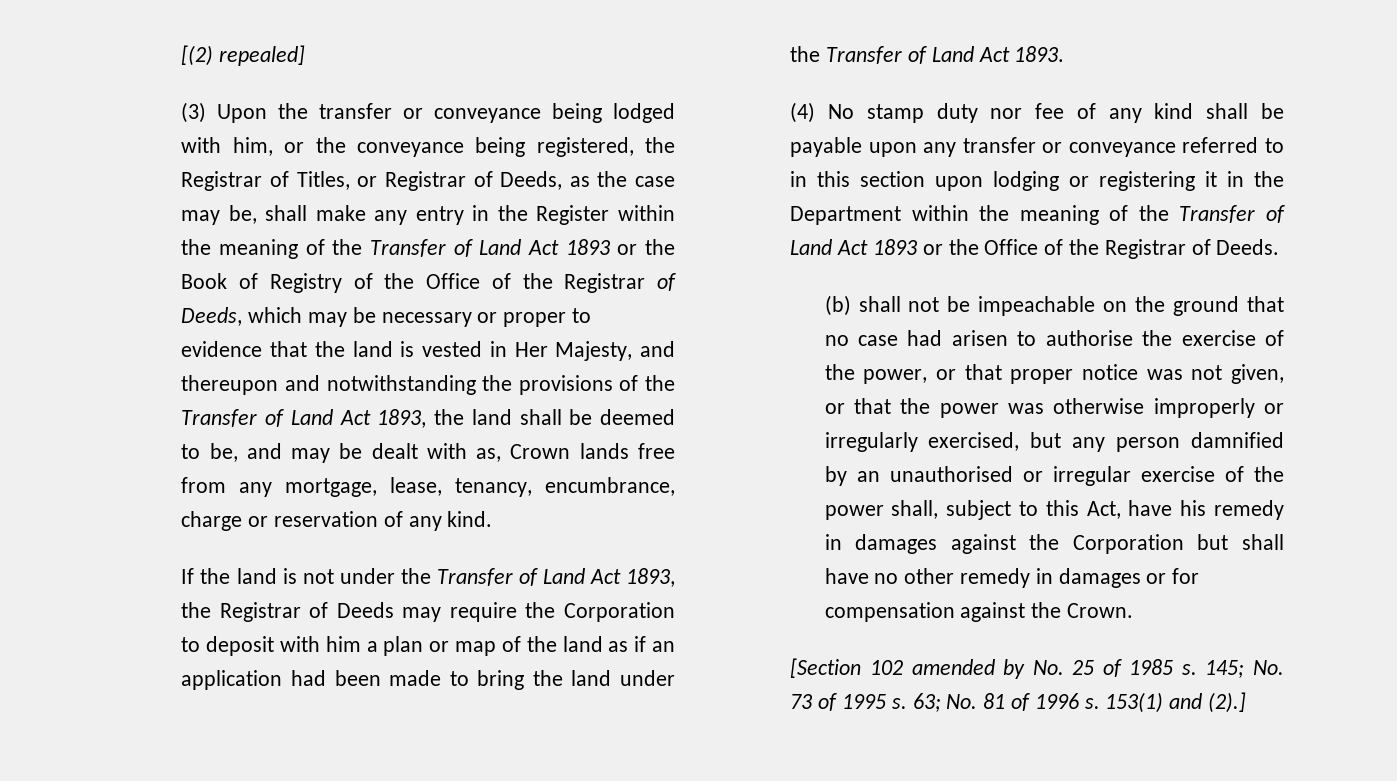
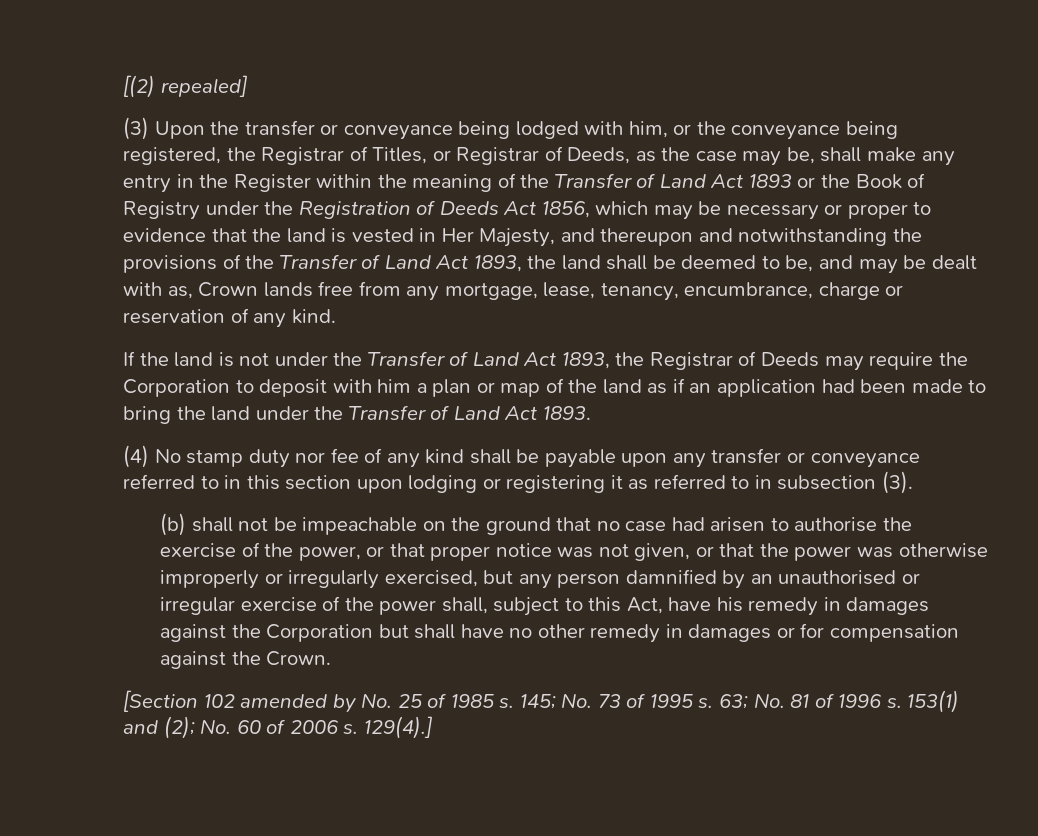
- (3) Upon the transfer or conveyance being lodged with him, or the conveyance being registered, the Registrar of Titles, or Registrar of Deeds, as the case may be, shall make any entry in the Register within the meaning of the Transfer of Land Act 1893 or the Book of Registry of the Office of the Registrar of Deeds, which may be necessary or proper to evidence that the land is vested in Her Majesty, and thereupon and notwithstanding the provisions of the Transfer of Land Act 1893, the land shall be deemed to be, and may be dealt with as, Crown lands free from any mortgage, lease, tenancy, encumbrance, charge or reservation of any kind.
+ (3) Upon the transfer or conveyance being lodged with him, or the conveyance being registered, the Registrar of Titles, or Registrar of Deeds, as the case may be, shall make any entry in the Register within the meaning of the Transfer of Land Act 1893 or the Book of Registry under the Registration of Deeds Act 1856, which may be necessary or proper to evidence that the land is vested in Her Majesty, and thereupon and notwithstanding the provisions of the Transfer of Land Act 1893, the land shall be deemed to be, and may be dealt with as, Crown lands free from any mortgage, lease, tenancy, encumbrance, charge or reservation of any kind.
- (4) No stamp duty nor fee of any kind shall be payable upon any transfer or conveyance referred to in this section upon lodging or registering it in the Department within the meaning of the Transfer of Land Act 1893 or the Office of the Registrar of Deeds.
+ (4) No stamp duty nor fee of any kind shall be payable upon any transfer or conveyance referred to in this section upon lodging or registering it as referred to in subsection (3).
- 153(1) and (2).]
+ 153(1) and (2); No. 60 of 2006 s. 129(4).]

